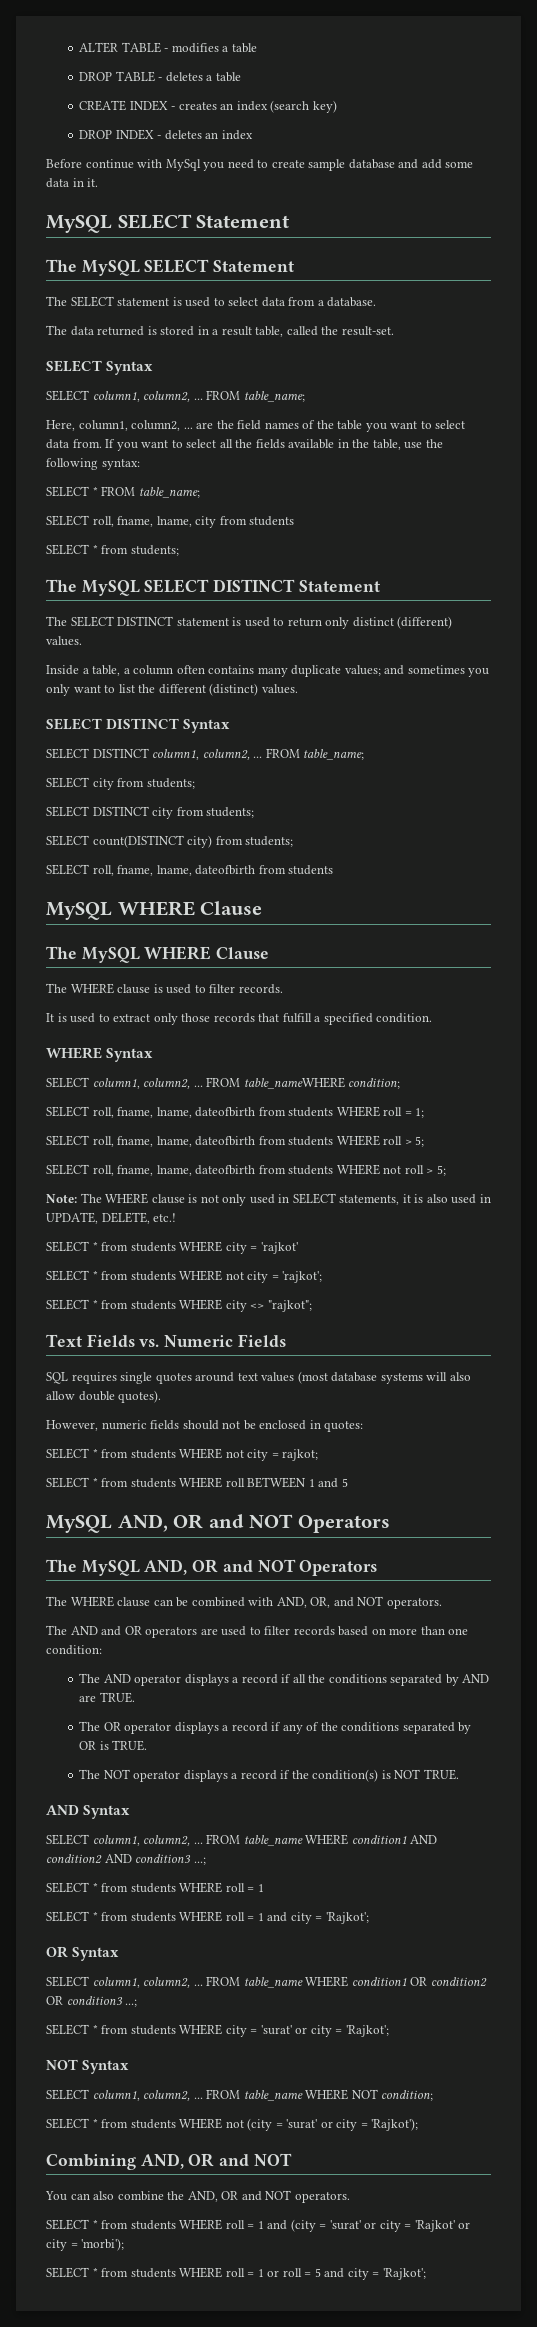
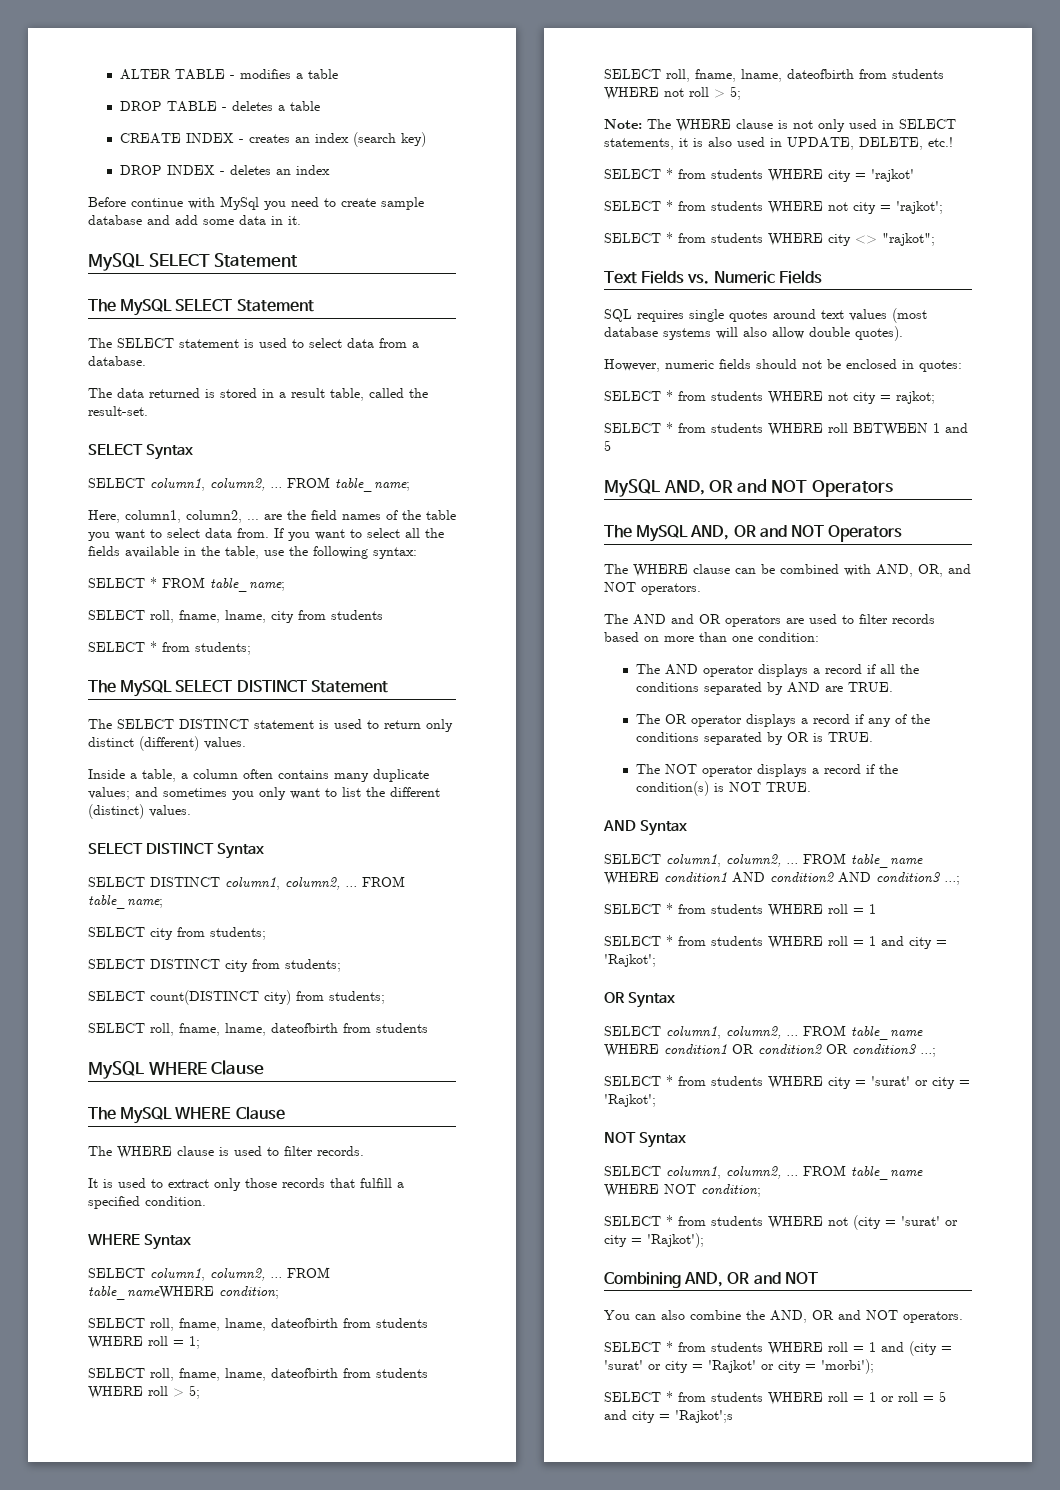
- SELECT * from students WHERE roll = 1 or roll = 5 and city = 'Rajkot';
+ SELECT * from students WHERE roll = 1 or roll = 5 and city = 'Rajkot';s

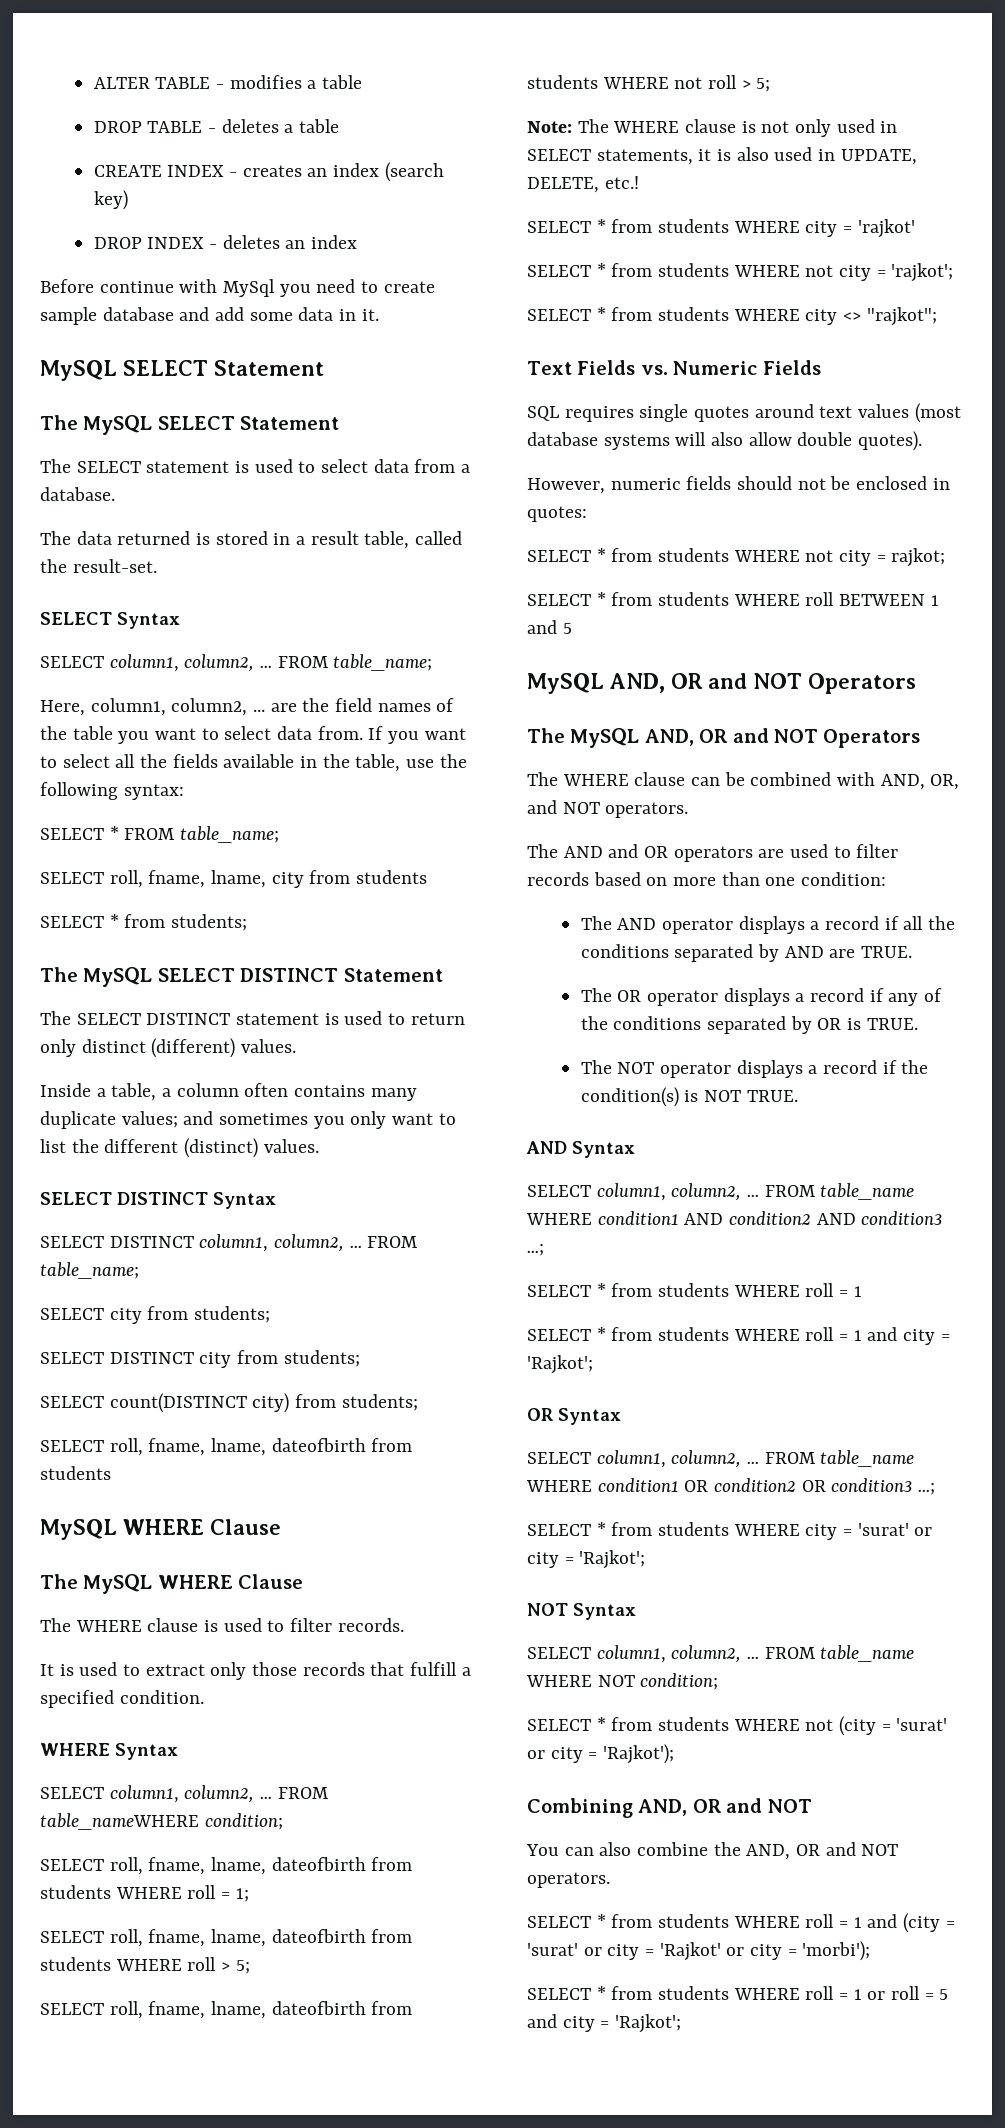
- SELECT * from students WHERE roll = 1 or roll = 5 and city = 'Rajkot';s
+ SELECT * from students WHERE roll = 1 or roll = 5 and city = 'Rajkot';

